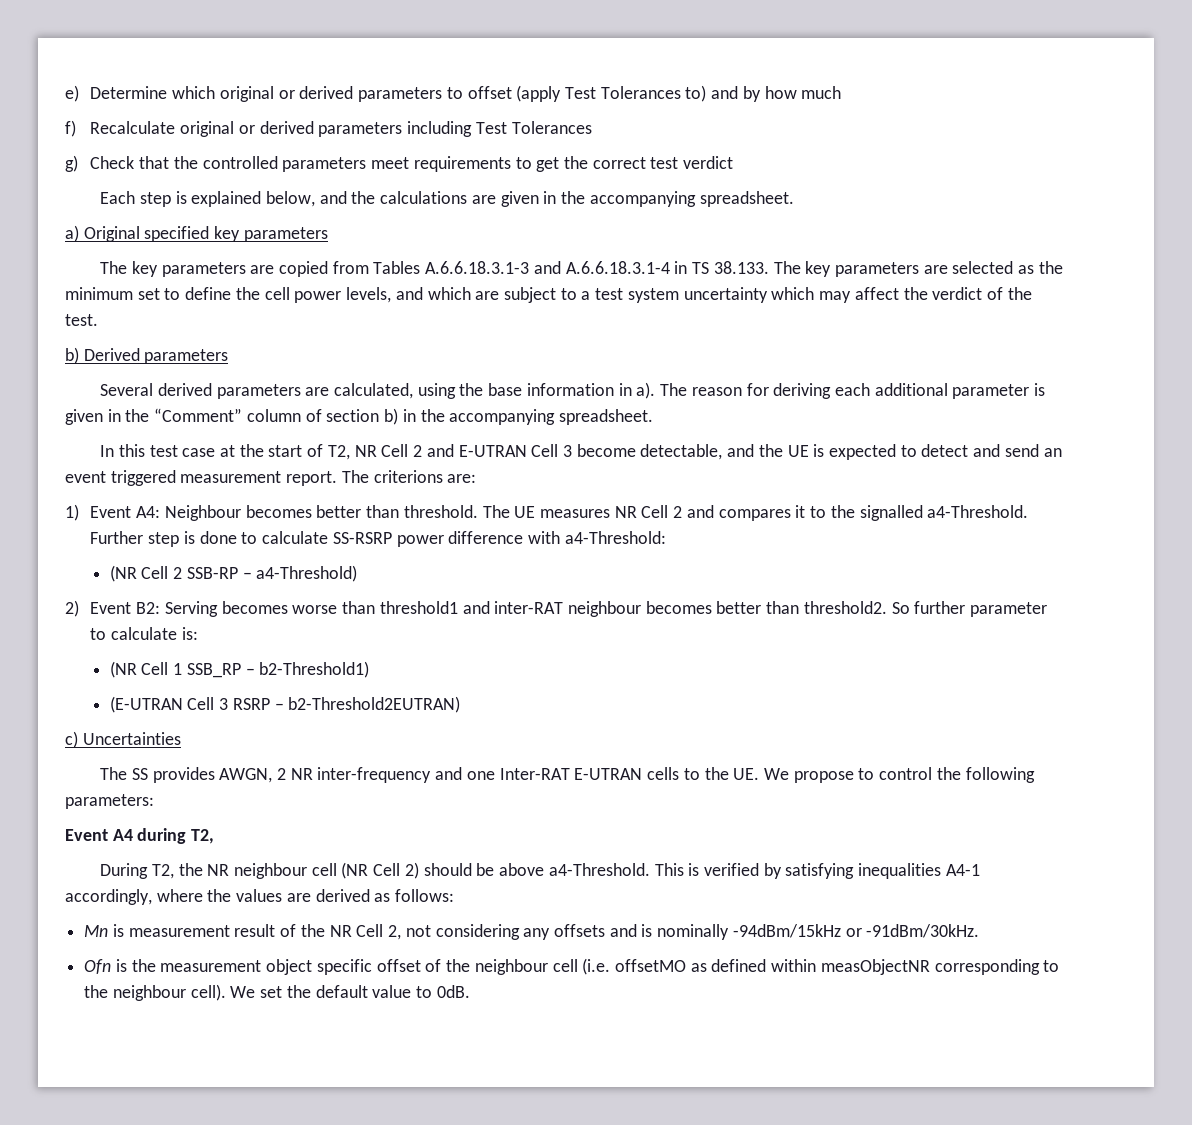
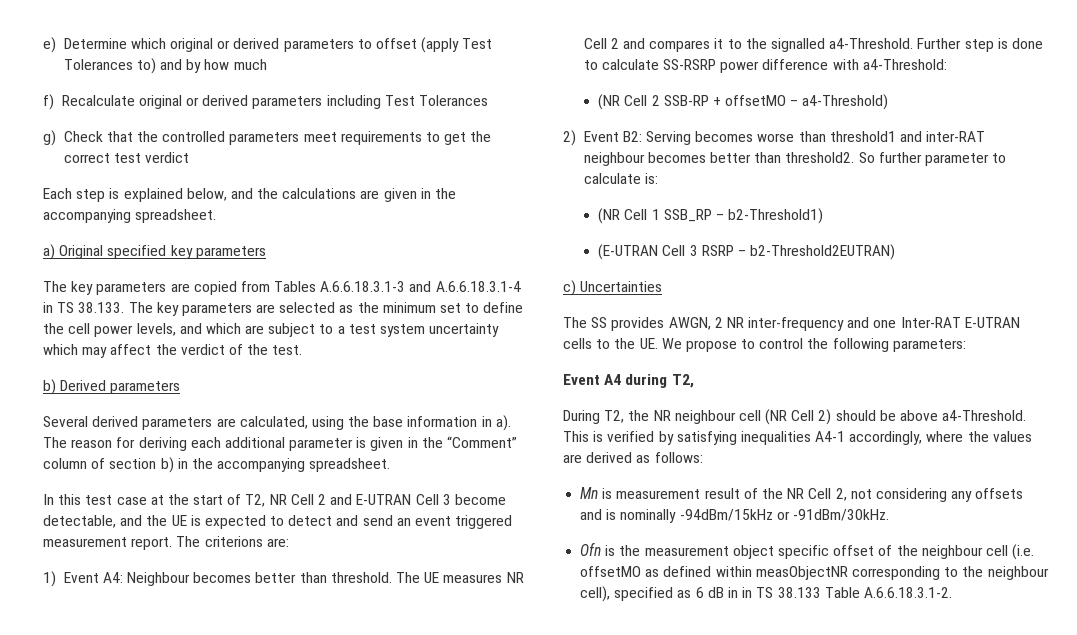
- (NR Cell 2 SSB-RP – a4-Threshold)
+ (NR Cell 2 SSB-RP + offsetMO – a4-Threshold)
- Ofn is the measurement object specific offset of the neighbour cell (i.e. offsetMO as defined within measObjectNR corresponding to the neighbour cell). We set the default value to 0dB.
+ Ofn is the measurement object specific offset of the neighbour cell (i.e. offsetMO as defined within measObjectNR corresponding to the neighbour cell), specified as 6 dB in in TS 38.133 Table A.6.6.18.3.1-2.

